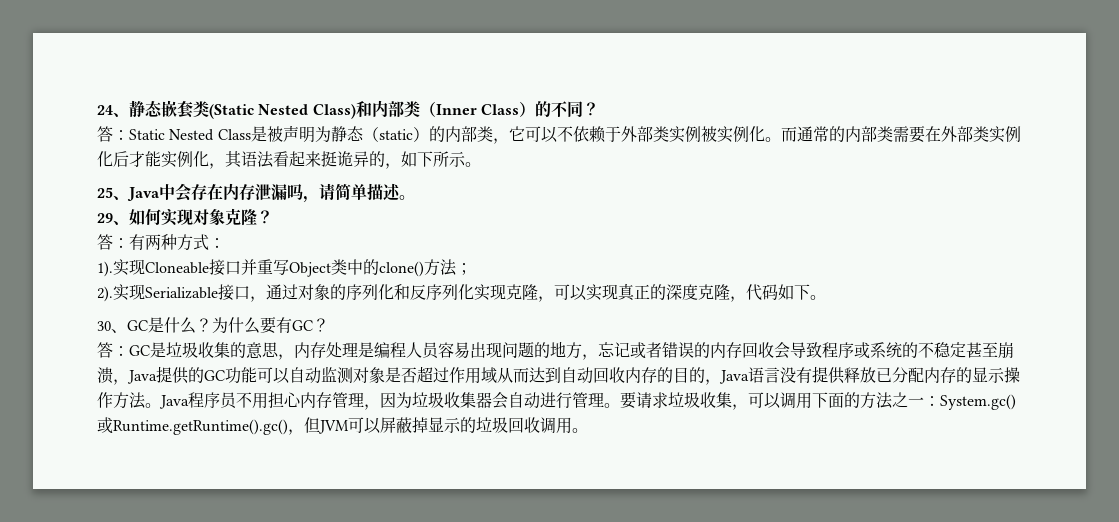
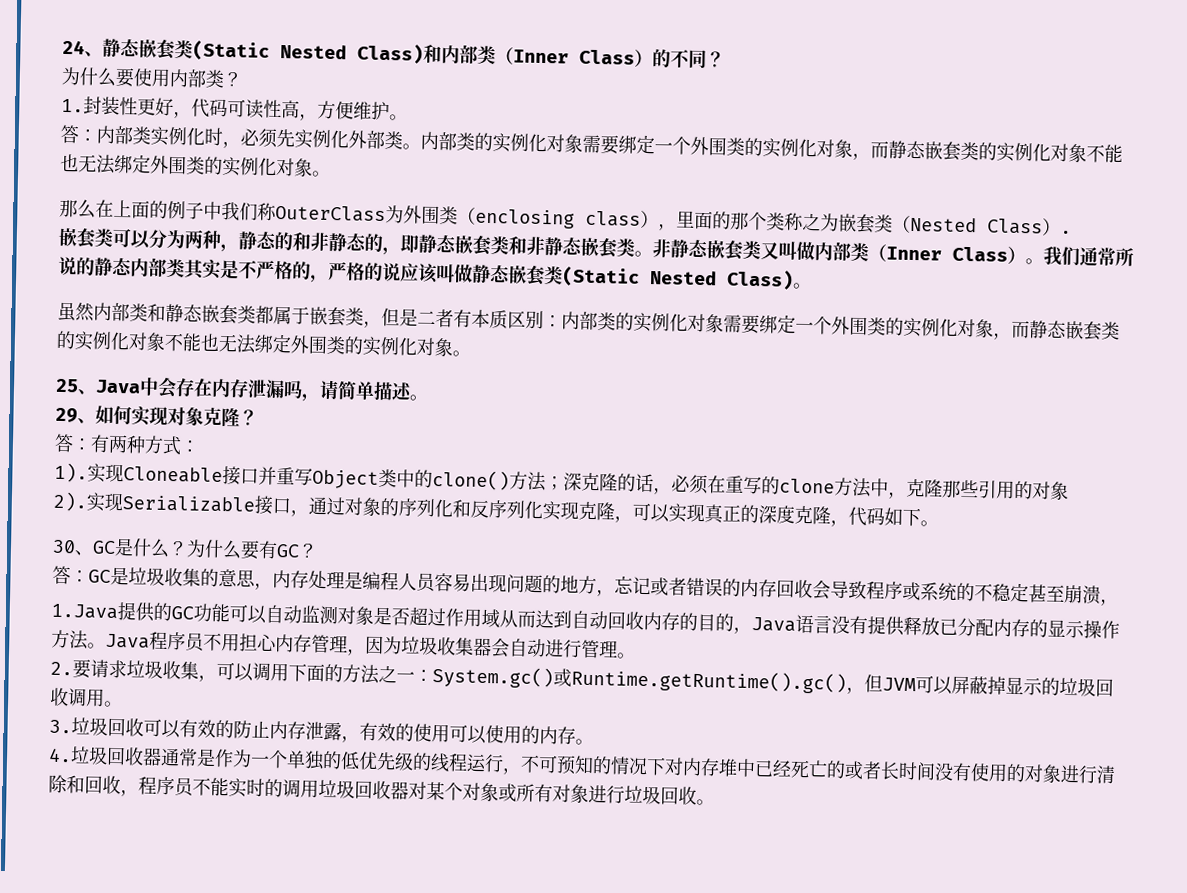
- 答：Static Nested Class是被声明为静态（static）的内部类，它可以不依赖于外部类实例被实例化。而通常的内部类需要在外部类实例化后才能实例化，其语法看起来挺诡异的，如下所示。
+ 为什么要使用内部类？
+ 1.封装性更好，代码可读性高，方便维护。
+ 答：内部类实例化时，必须先实例化外部类。内部类的实例化对象需要绑定一个外围类的实例化对象，而静态嵌套类的实例化对象不能也无法绑定外围类的实例化对象。
+ 那么在上面的例子中我们称OuterClass为外围类（enclosing class），里面的那个类称之为嵌套类（Nested Class）.
+ 嵌套类可以分为两种，静态的和非静态的，即静态嵌套类和非静态嵌套类。非静态嵌套类又叫做内部类（Inner Class）。我们通常所说的静态内部类其实是不严格的，严格的说应该叫做静态嵌套类(Static Nested Class)。
+ 虽然内部类和静态嵌套类都属于嵌套类，但是二者有本质区别：内部类的实例化对象需要绑定一个外围类的实例化对象，而静态嵌套类的实例化对象不能也无法绑定外围类的实例化对象。
- 实现Cloneable接口并重写Object类中的clone()方法；
+ 实现Cloneable接口并重写Object类中的clone()方法；深克隆的话，必须在重写的clone方法中，克隆那些引用的对象
- 答：GC是垃圾收集的意思，内存处理是编程人员容易出现问题的地方，忘记或者错误的内存回收会导致程序或系统的不稳定甚至崩溃，Java提供的GC功能可以自动监测对象是否超过作用域从而达到自动回收内存的目的，Java语言没有提供释放已分配内存的显示操作方法。
+ 答：GC是垃圾收集的意思，内存处理是编程人员容易出现问题的地方，忘记或者错误的内存回收会导致程序或系统的不稳定甚至崩溃，
+ 1.Java提供的GC功能可以自动监测对象是否超过作用域从而达到自动回收内存的目的，Java语言没有提供释放已分配内存的显示操作方法。
- Java程序员不用担心内存管理，因为垃圾收集器会自动进行管理。要请求垃圾收集，可以调用下面的方法之一：System.gc()或Runtime.getRuntime().gc()，但JVM可以屏蔽掉显示的垃圾回收调用。
+ Java程序员不用担心内存管理，因为垃圾收集器会自动进行管理。
+ 2.要请求垃圾收集，可以调用下面的方法之一：System.gc()或Runtime.getRuntime().gc()，但JVM可以屏蔽掉显示的垃圾回收调用。
+ 3.垃圾回收可以有效的防止内存泄露，有效的使用可以使用的内存。
+ 4.垃圾回收器通常是作为一个单独的低优先级的线程运行，不可预知的情况下对内存堆中已经死亡的或者长时间没有使用的对象进行清除和回收，程序员不能实时的调用垃圾回收器对某个对象或所有对象进行垃圾回收。

